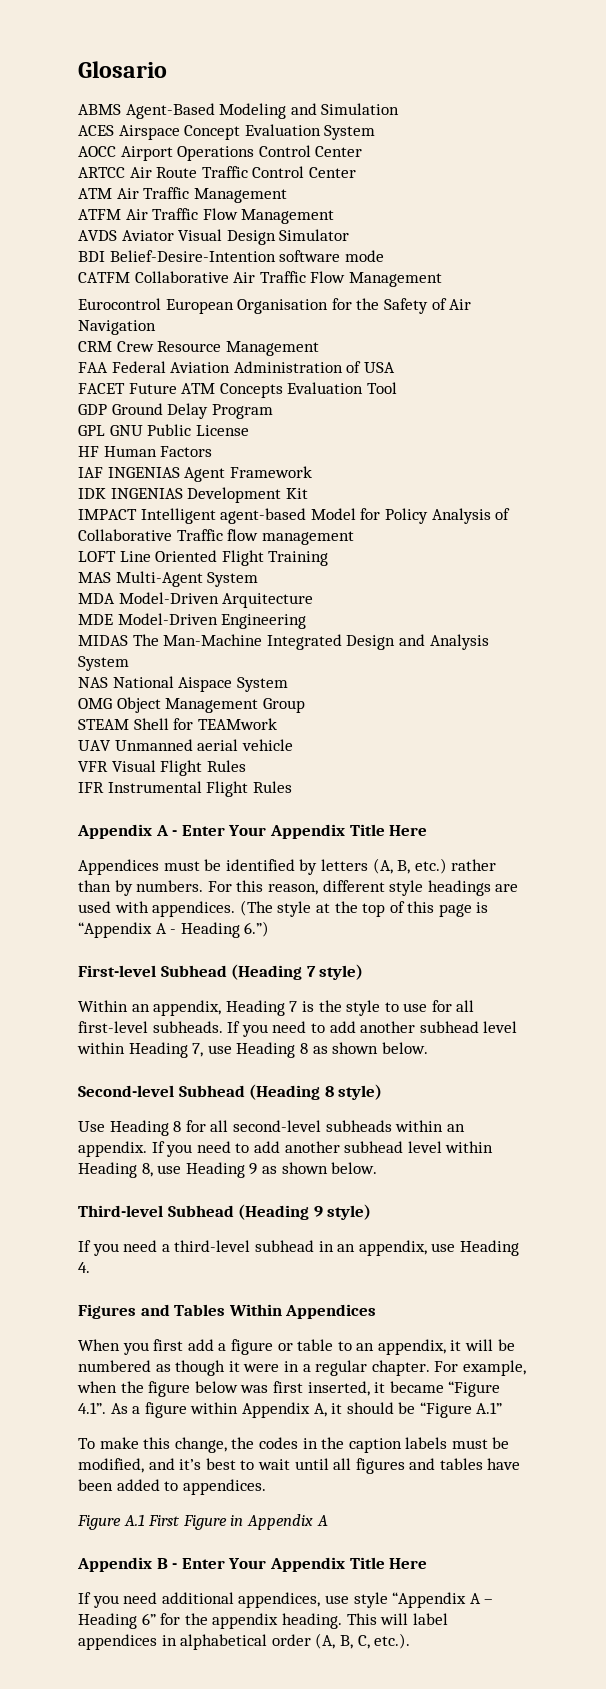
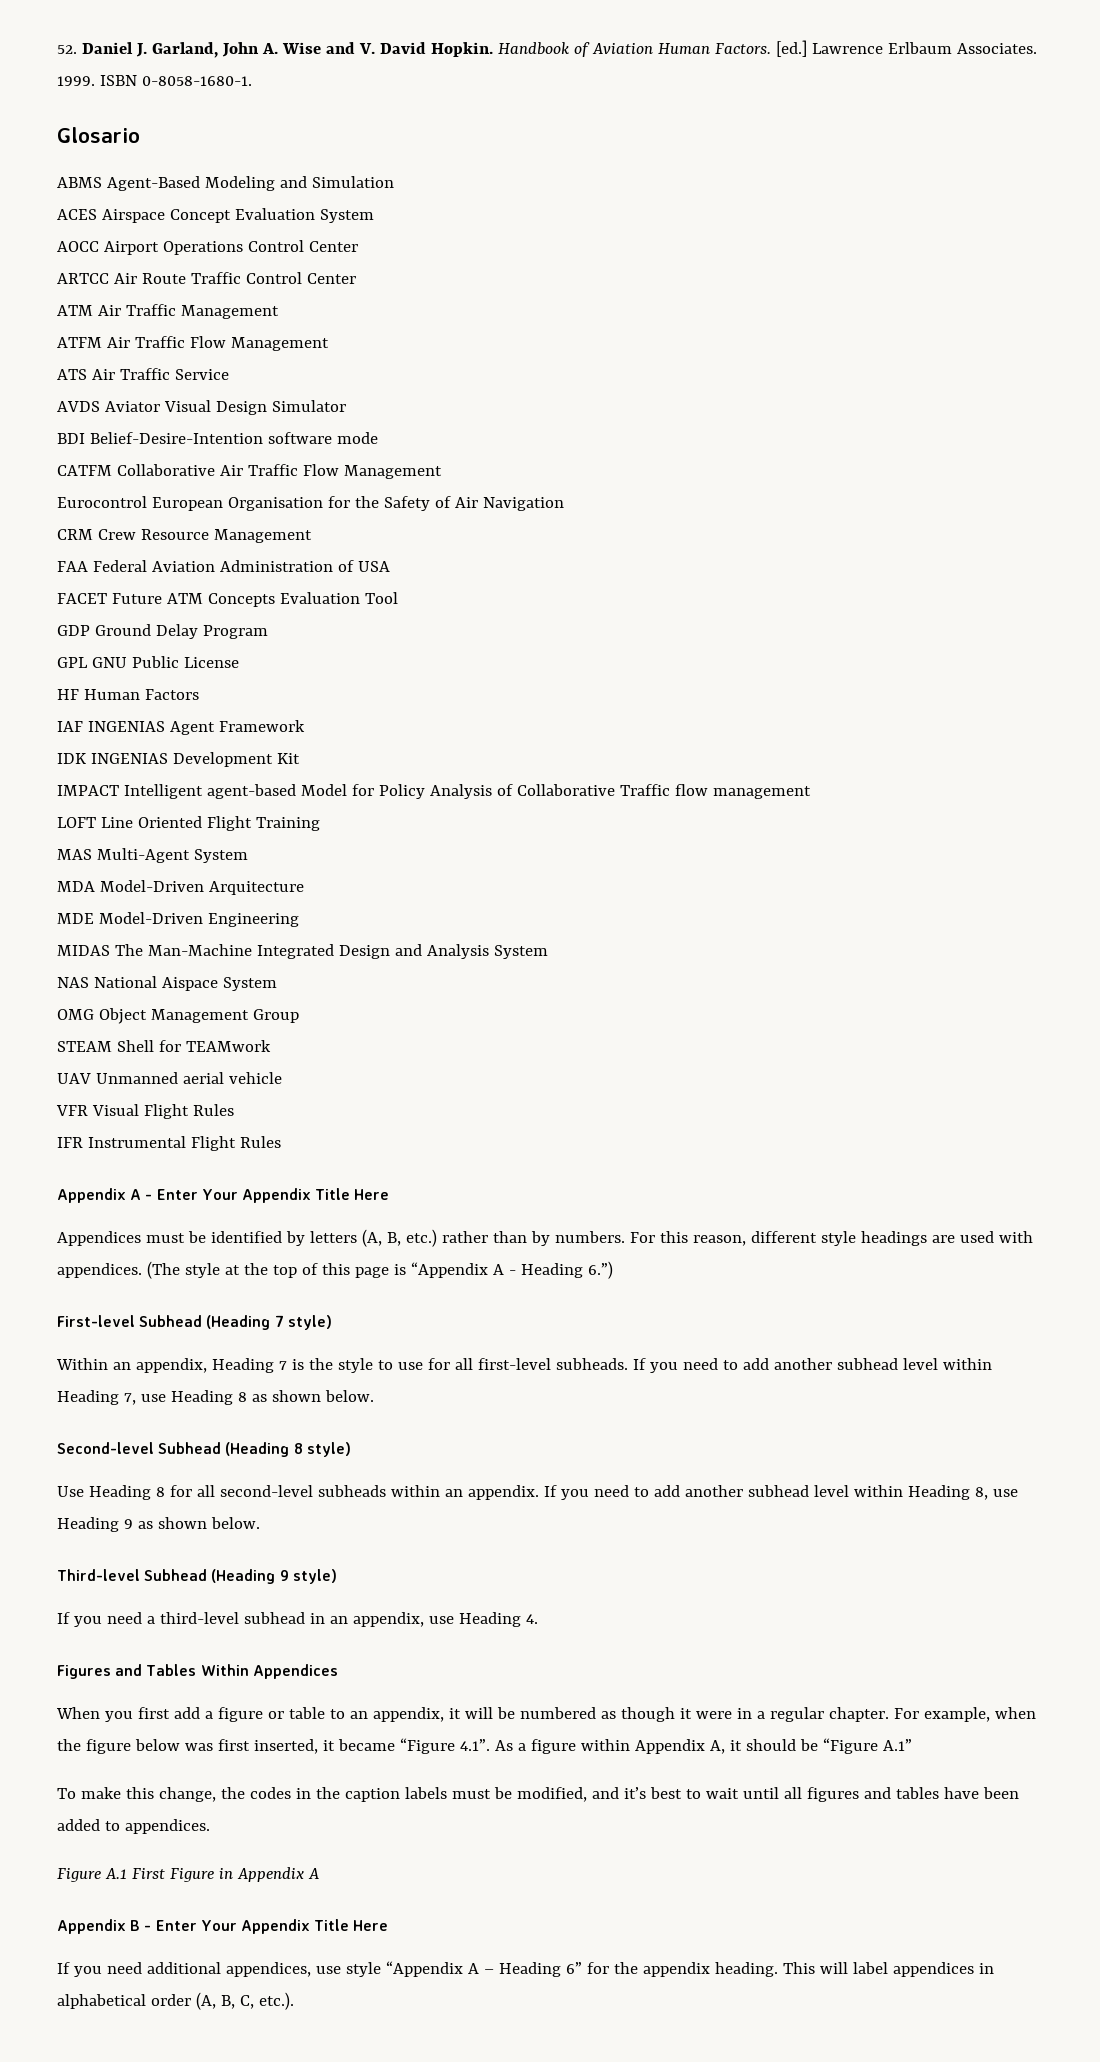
+ 52. Daniel J. Garland, John A. Wise and V. David Hopkin. Handbook of Aviation Human Factors. [ed.] Lawrence Erlbaum Associates. 1999. ISBN 0-8058-1680-1.
+ ATS Air Traffic Service

